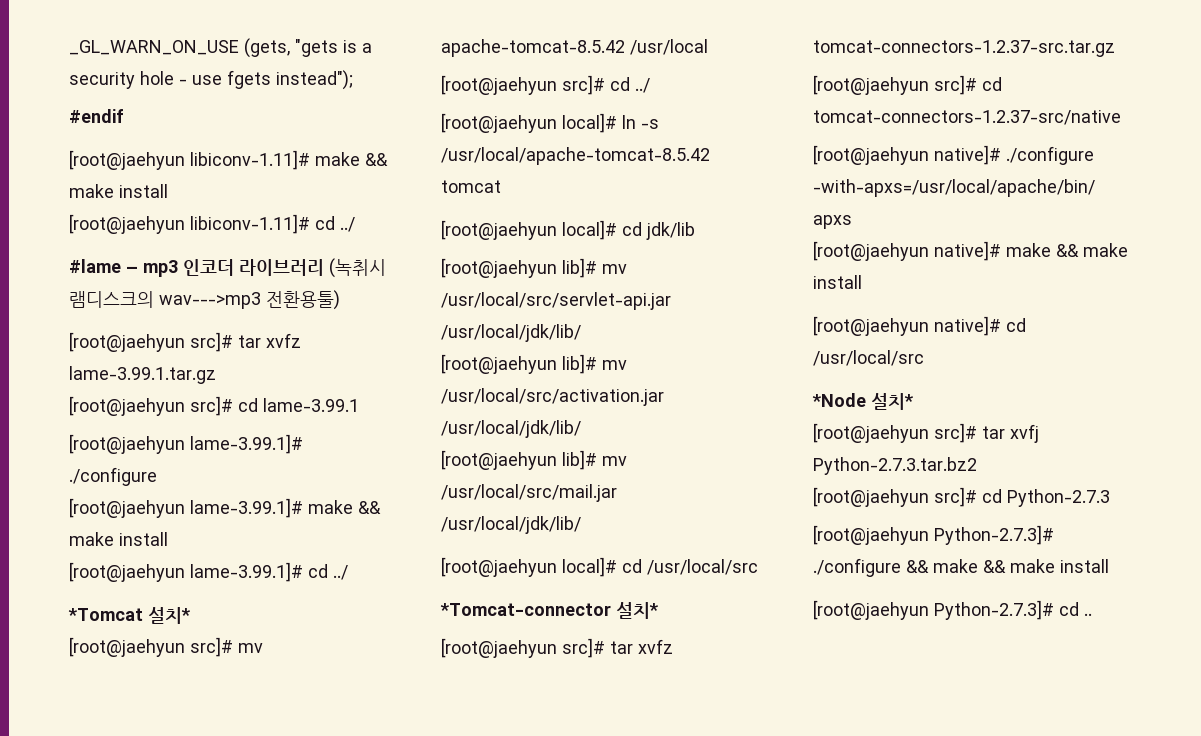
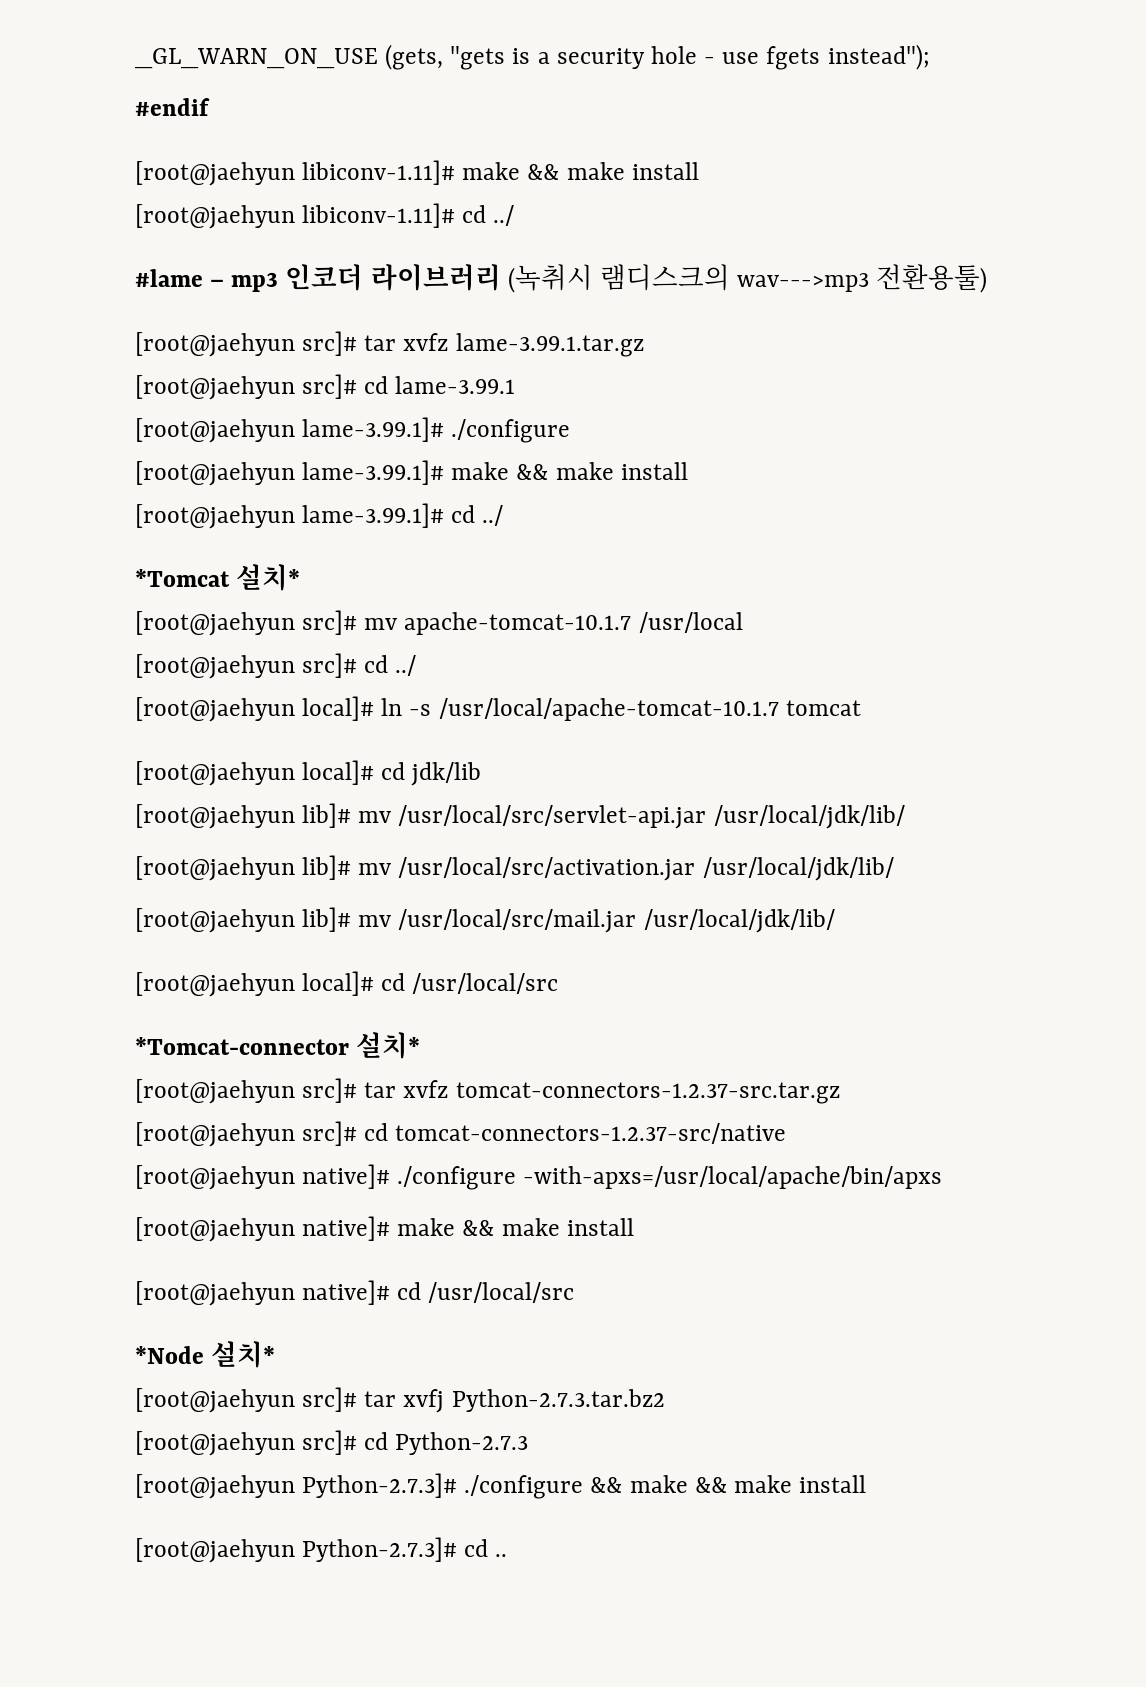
- [root@jaehyun src]# mv apache-tomcat-8.5.42 /usr/local
+ [root@jaehyun src]# mv apache-tomcat-10.1.7 /usr/local
- [root@jaehyun local]# ln -s /usr/local/apache-tomcat-8.5.42 tomcat
+ [root@jaehyun local]# ln -s /usr/local/apache-tomcat-10.1.7 tomcat

